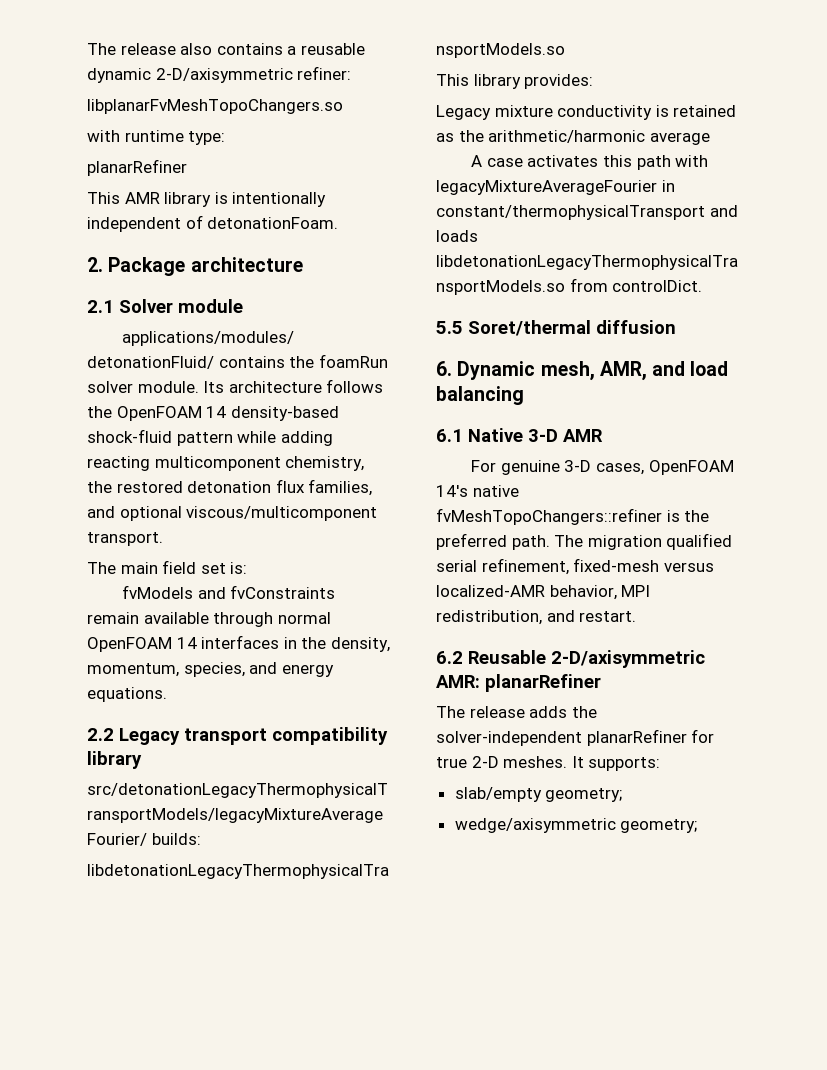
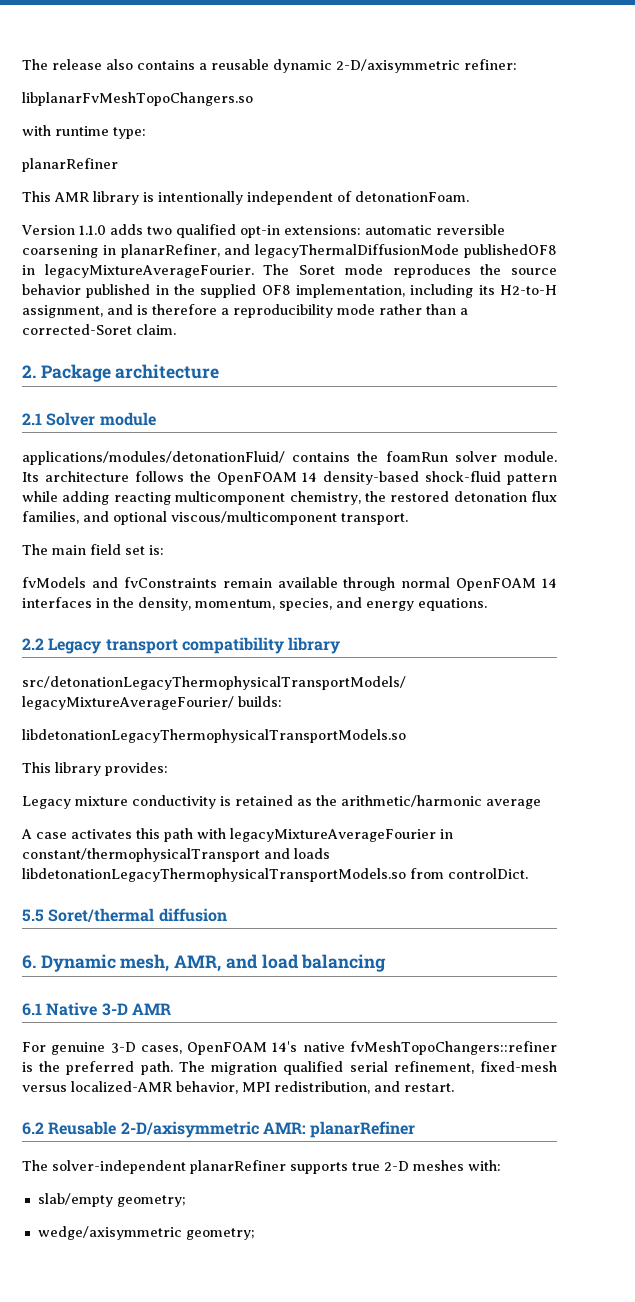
+ Version 1.1.0 adds two qualified opt-in extensions: automatic reversible coarsening in planarRefiner, and legacyThermalDiffusionMode publishedOF8 in legacyMixtureAverageFourier. The Soret mode reproduces the source behavior published in the supplied OF8 implementation, including its H2-to-H assignment, and is therefore a reproducibility mode rather than a corrected-Soret claim.
- The release adds the solver-independent planarRefiner for true 2-D meshes. It supports:
+ The solver-independent planarRefiner supports true 2-D meshes with:

